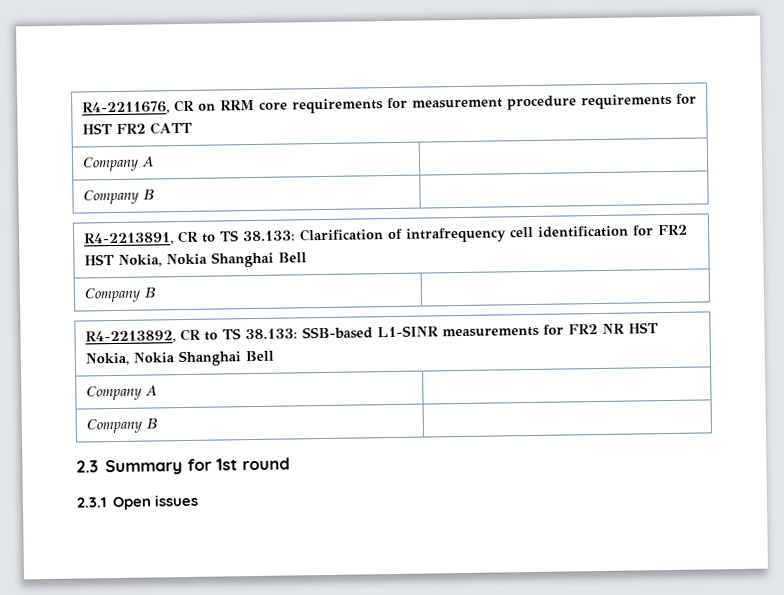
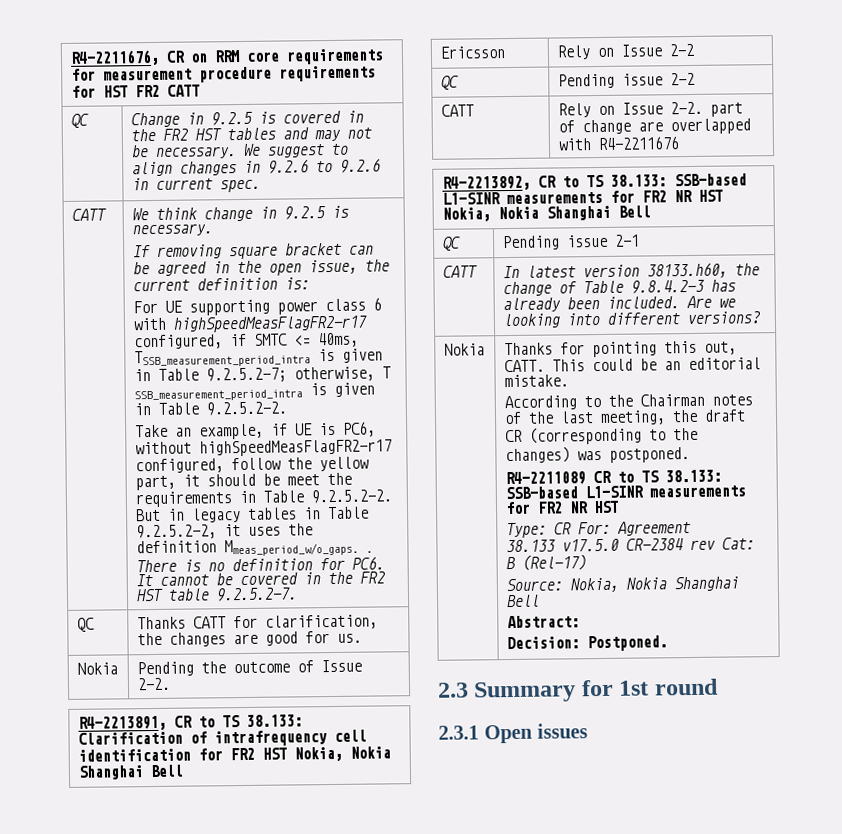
  R4-2211676, CR on RRM core requirements for measurement procedure requirements for HST FR2 CATT
- Company A |
- Company B |
+ QC | Change in 9.2.5 is covered in the FR2 HST tables and may not be necessary. We suggest to align changes in 9.2.6 to 9.2.6 in current spec.
+ CATT | We think change in 9.2.5 is necessary.
+ If removing square bracket can be agreed in the open issue, the current definition is:
+ For UE supporting power class 6 with highSpeedMeasFlagFR2-r17 configured, if SMTC <= 40ms, TSSB_measurement_period_intra is given in Table 9.2.5.2-7; otherwise, T SSB_measurement_period_intra is given in Table 9.2.5.2-2.
+ Take an example, if UE is PC6, without highSpeedMeasFlagFR2-r17 configured, follow the yellow part, it should be meet the requirements in Table 9.2.5.2-2. But in legacy tables in Table 9.2.5.2-2, it uses the definition Mmeas_period_w/o_gaps. . There is no definition for PC6. It cannot be covered in the FR2 HST table 9.2.5.2-7.
+ QC | Thanks CATT for clarification, the changes are good for us.
+ Nokia | Pending the outcome of Issue 2-2.
  R4-2213891, CR to TS 38.133: Clarification of intrafrequency cell identification for FR2 HST Nokia, Nokia Shanghai Bell
- Company B |
+ Ericsson | Rely on Issue 2-2
+ QC | Pending issue 2-2
+ CATT | Rely on Issue 2-2. part of change are overlapped with R4-2211676
  R4-2213892, CR to TS 38.133: SSB-based L1-SINR measurements for FR2 NR HST Nokia, Nokia Shanghai Bell
- Company A |
- Company B |
+ QC | Pending issue 2-1
+ CATT | In latest version 38133.h60, the change of Table 9.8.4.2-3 has already been included. Are we looking into different versions?
+ Nokia | Thanks for pointing this out, CATT. This could be an editorial mistake.
+ According to the Chairman notes of the last meeting, the draft CR (corresponding to the changes) was postponed.
+ R4-2211089 CR to TS 38.133: SSB-based L1-SINR measurements for FR2 NR HST
+ Type: CR For: Agreement
+ 38.133 v17.5.0 CR-2384 rev Cat: B (Rel-17)
+ Source: Nokia, Nokia Shanghai Bell
+ Abstract:
+ Decision: Postponed.

